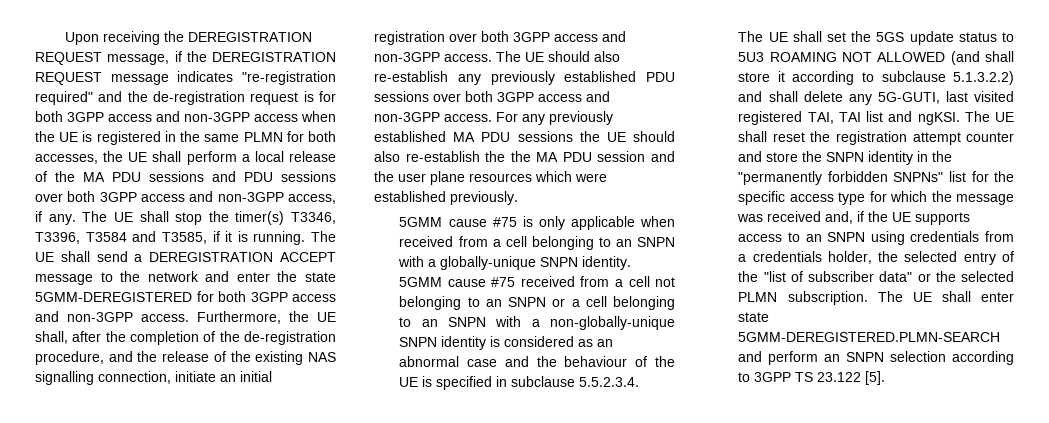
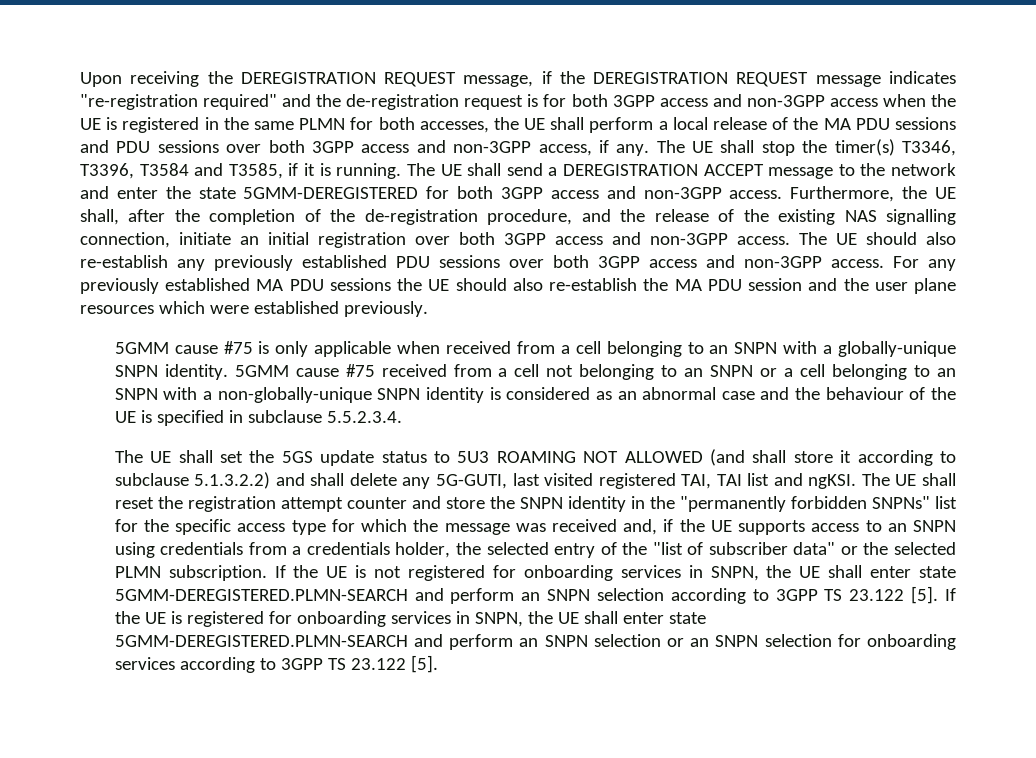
- For any previously established MA PDU sessions the UE should also re-establish the the MA PDU session and the user plane resources which were established previously.
+ For any previously established MA PDU sessions the UE should also re-establish the MA PDU session and the user plane resources which were established previously.
- The UE shall enter state 5GMM-DEREGISTERED.PLMN-SEARCH and perform an SNPN selection according to 3GPP TS 23.122 [5].
+ If the UE is not registered for onboarding services in SNPN, the UE shall enter state 5GMM-DEREGISTERED.PLMN-SEARCH and perform an SNPN selection according to 3GPP TS 23.122 [5].
+ If the UE is registered for onboarding services in SNPN, the UE shall enter state 5GMM-DEREGISTERED.PLMN-SEARCH and perform an SNPN selection or an SNPN selection for onboarding services according to 3GPP TS 23.122 [5].

